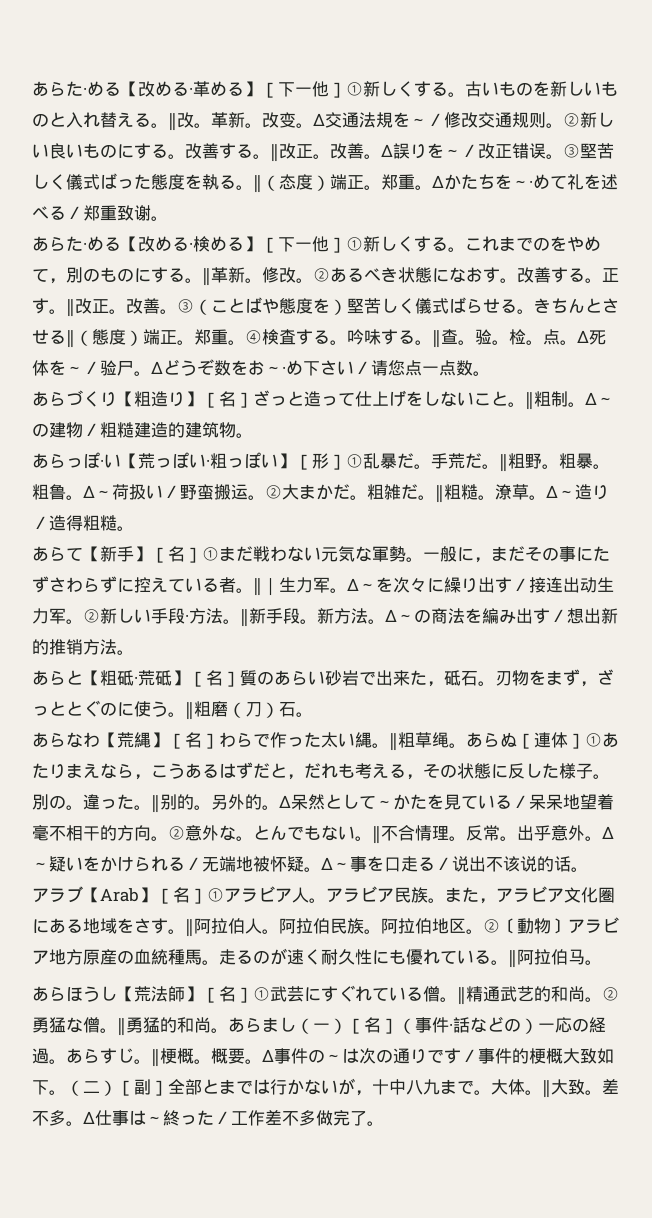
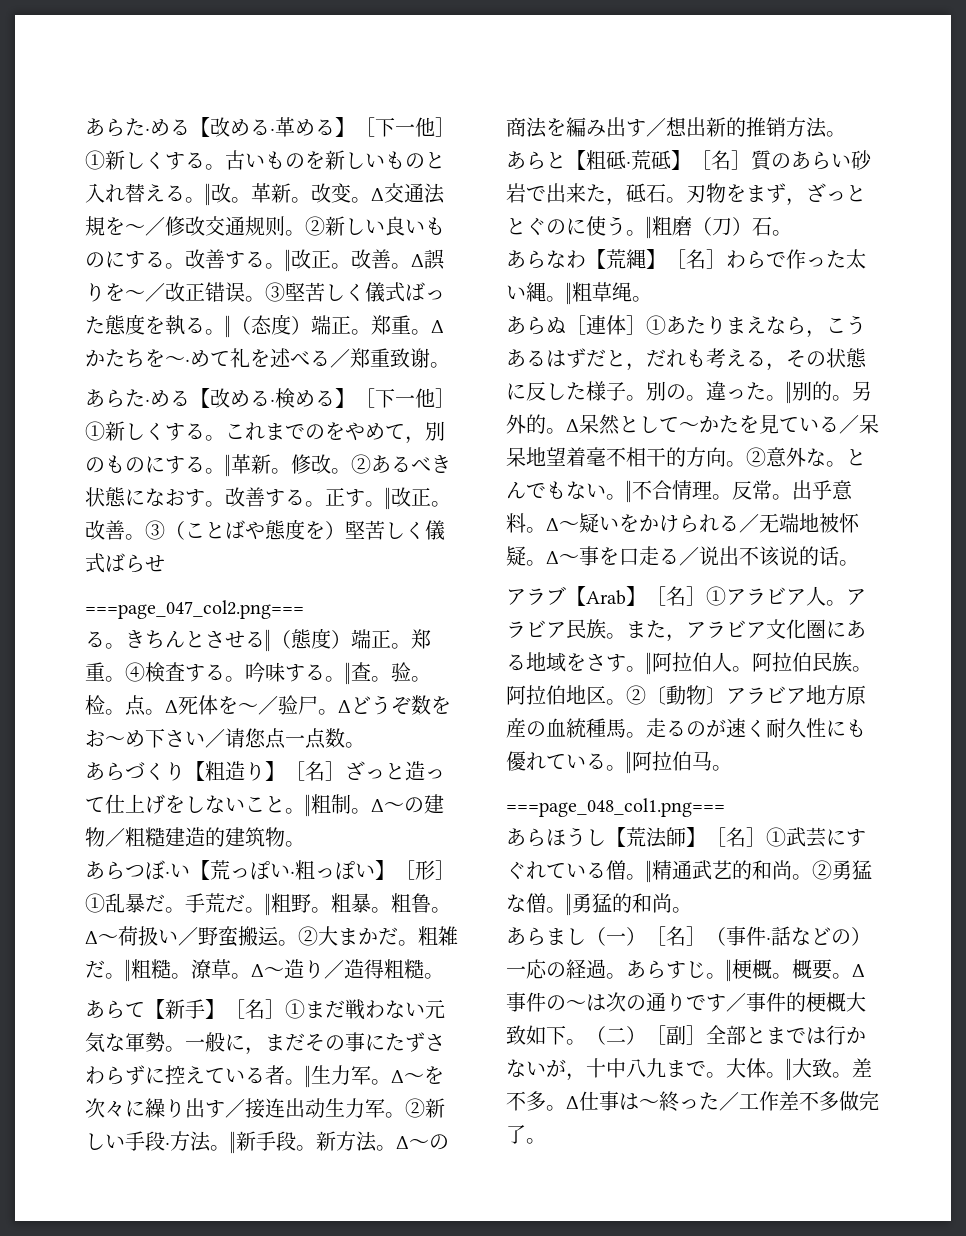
- ③（ことばや態度を）堅苦しく儀式ばらせる。
+ ③（ことばや態度を）堅苦しく儀式ばらせ
+ ===page_047_col2.png===
+ る。
- Δどうぞ数をお～·め下さい／请您点一点数。
+ Δどうぞ数をお～め下さい／请您点一点数。
- あらっぽ·い【荒っぽい·粗っぽい】［形］①乱暴だ。
+ あらつぼ·い【荒っぽい·粗っぽい】［形］①乱暴だ。
- ‖｜生力军。
+ ‖生力军。
- ‖粗草绳。あらぬ［連体］①あたりまえなら，こうあるはずだと，だれも考える，その状態に反した様子。
+ ‖粗草绳。
+ あらぬ［連体］①あたりまえなら，こうあるはずだと，だれも考える，その状態に反した様子。
- 出乎意外。
+ 出乎意料。
+ ===page_048_col1.png===
- ‖勇猛的和尚。あらまし（一）［名］（事件·話などの）一応の経過。
+ ‖勇猛的和尚。
+ あらまし（一）［名］（事件·話などの）一応の経過。

